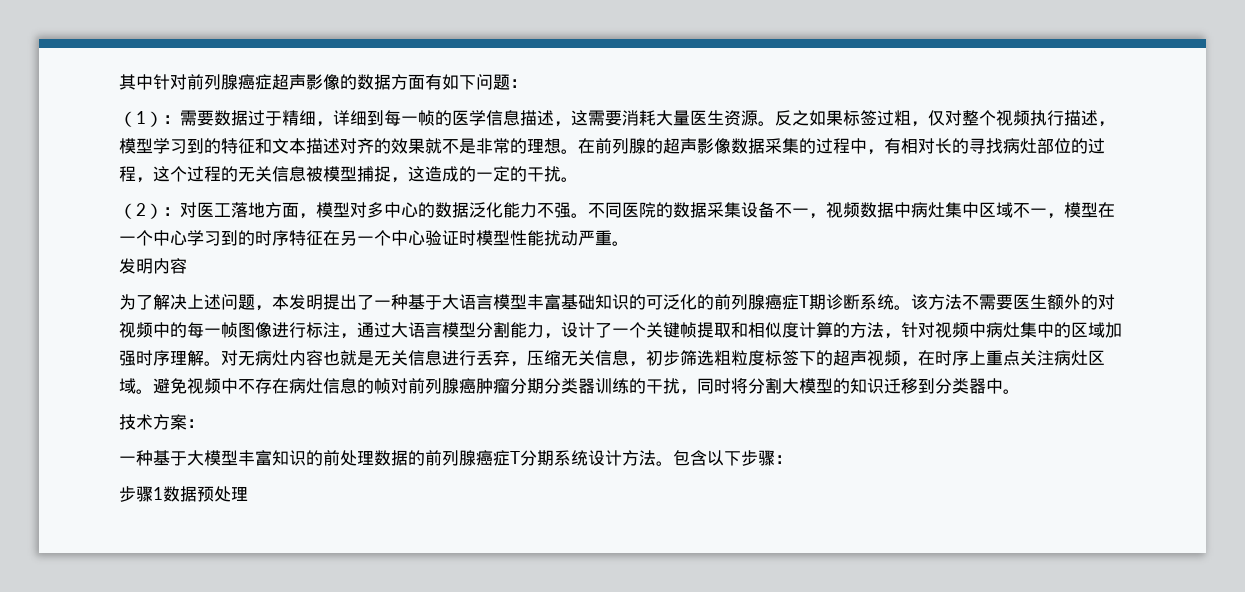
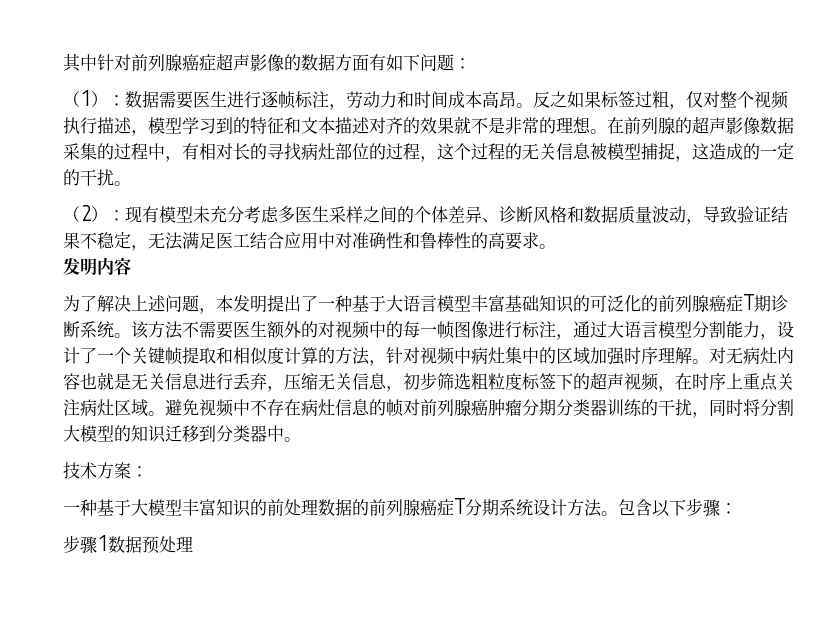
- （1）：需要数据过于精细，详细到每一帧的医学信息描述，这需要消耗大量医生资源。
+ （1）：数据需要医生进行逐帧标注，劳动力和时间成本高昂。
- （2）：对医工落地方面，模型对多中心的数据泛化能力不强。不同医院的数据采集设备不一，视频数据中病灶集中区域不一，模型在一个中心学习到的时序特征在另一个中心验证时模型性能扰动严重。
+ （2）：现有模型未充分考虑多医生采样之间的个体差异、诊断风格和数据质量波动，导致验证结果不稳定，无法满足医工结合应用中对准确性和鲁棒性的高要求。

